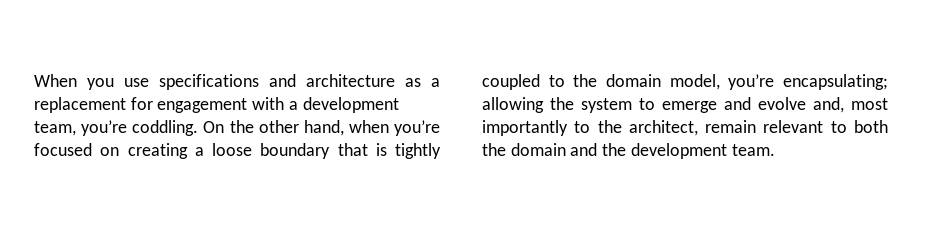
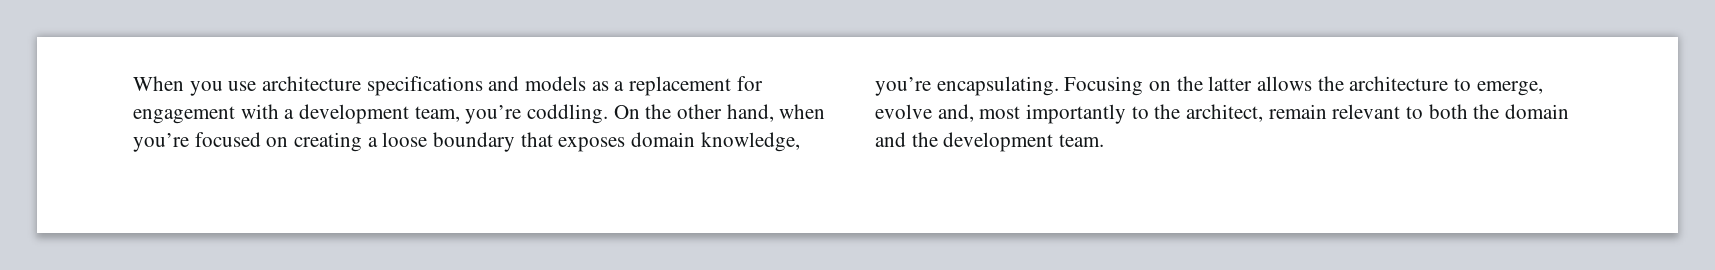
- When you use specifications and architecture as a replacement for engagement with a development team, you’re coddling.
+ When you use architecture specifications and models as a replacement for engagement with a development team, you’re coddling.
- On the other hand, when you’re focused on creating a loose boundary that is tightly coupled to the domain model, you’re encapsulating; allowing the system to emerge and evolve and, most importantly to the architect, remain relevant to both the domain and the development team.
+ On the other hand, when you’re focused on creating a loose boundary that exposes domain knowledge, you’re encapsulating. Focusing on the latter allows the architecture to emerge, evolve and, most importantly to the architect, remain relevant to both the domain and the development team.

